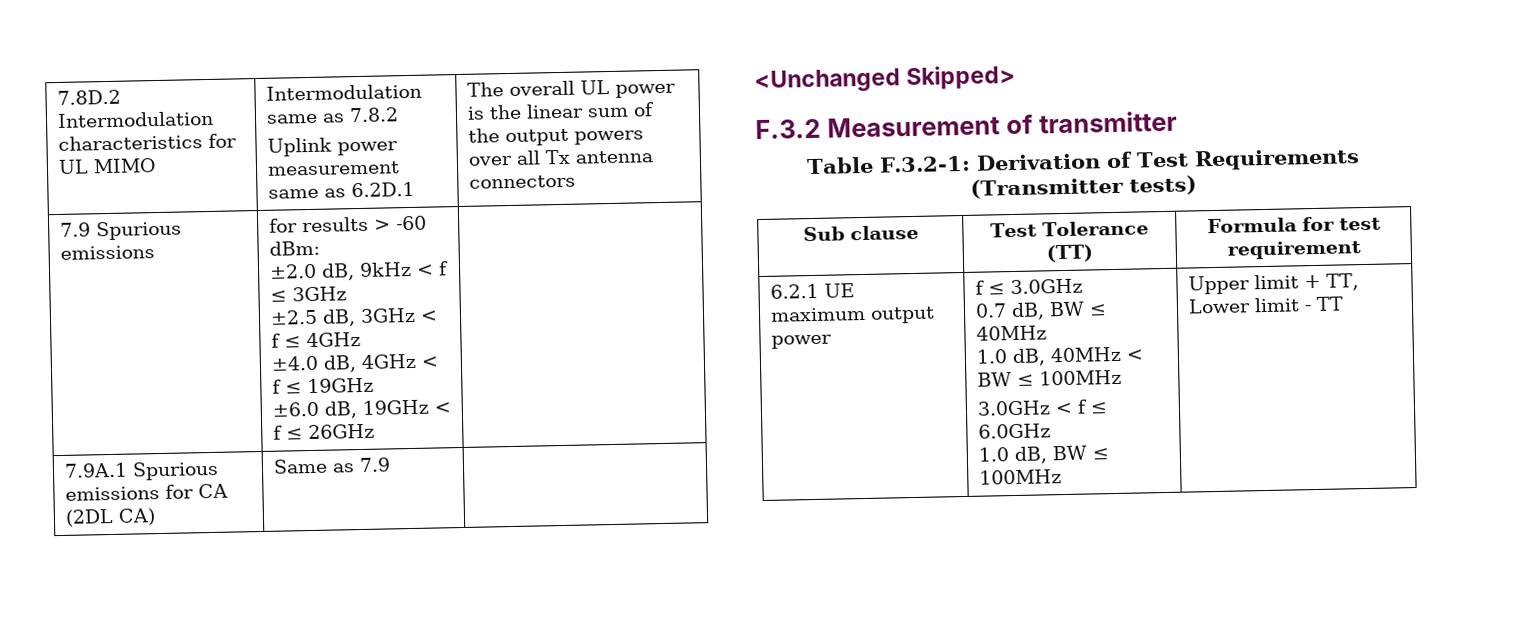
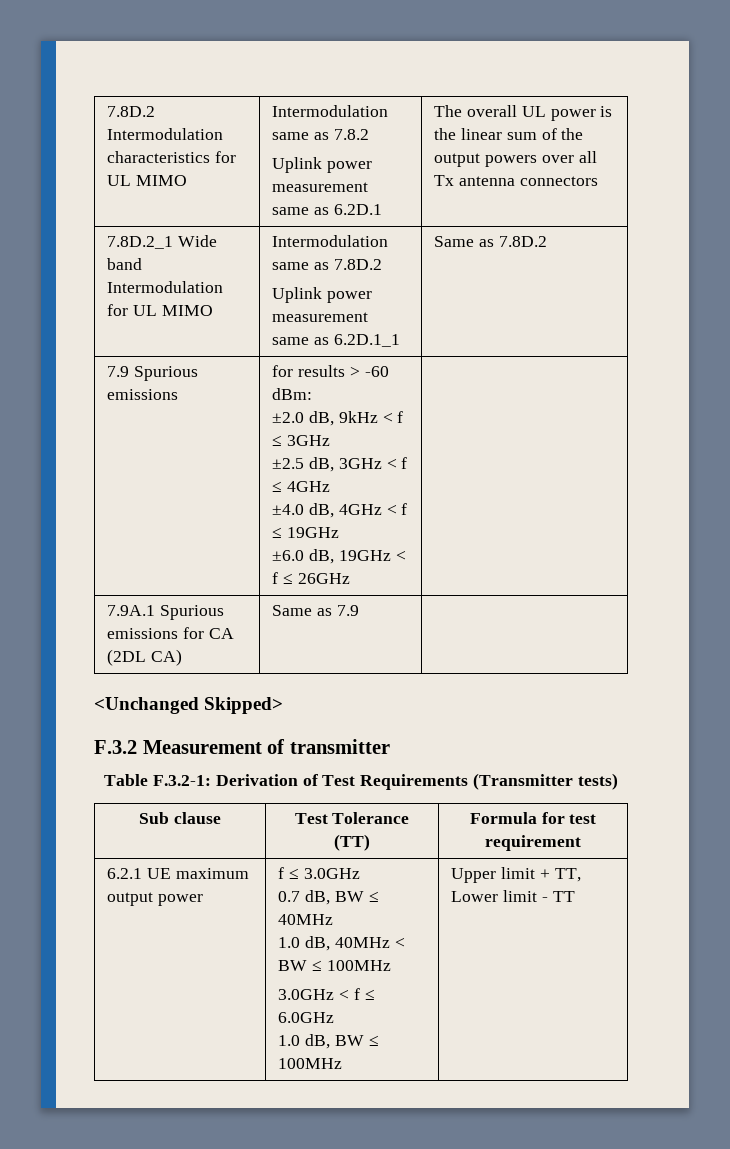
+ 7.8D.2_1 Wide band Intermodulation for UL MIMO | Intermodulation same as 7.8D.2
+ Uplink power measurement same as 6.2D.1_1 | Same as 7.8D.2

